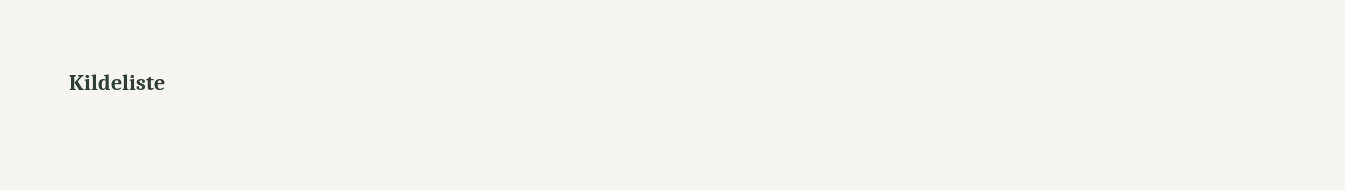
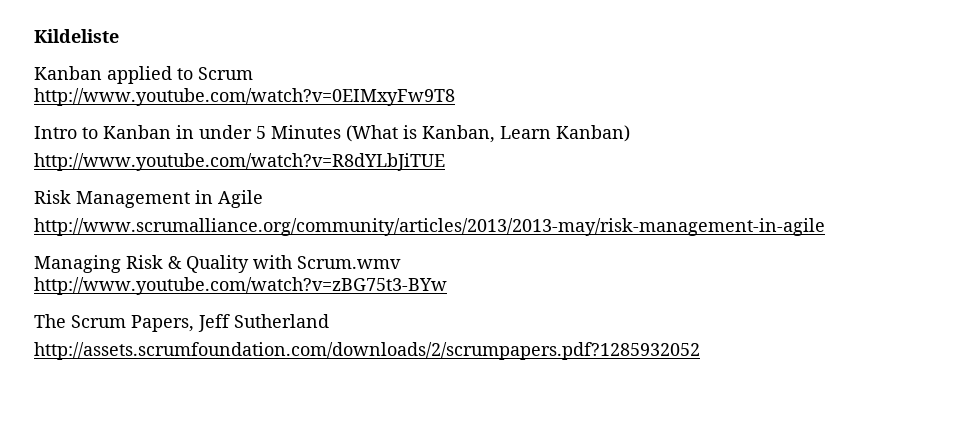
+ Kanban applied to Scrum
+ http://www.youtube.com/watch?v=0EIMxyFw9T8
+ Intro to Kanban in under 5 Minutes (What is Kanban, Learn Kanban)
+ http://www.youtube.com/watch?v=R8dYLbJiTUE
+ Risk Management in Agile
+ http://www.scrumalliance.org/community/articles/2013/2013-may/risk-management-in-agile
+ Managing Risk & Quality with Scrum.wmv
+ http://www.youtube.com/watch?v=zBG75t3-BYw
+ The Scrum Papers, Jeff Sutherland
+ http://assets.scrumfoundation.com/downloads/2/scrumpapers.pdf?1285932052

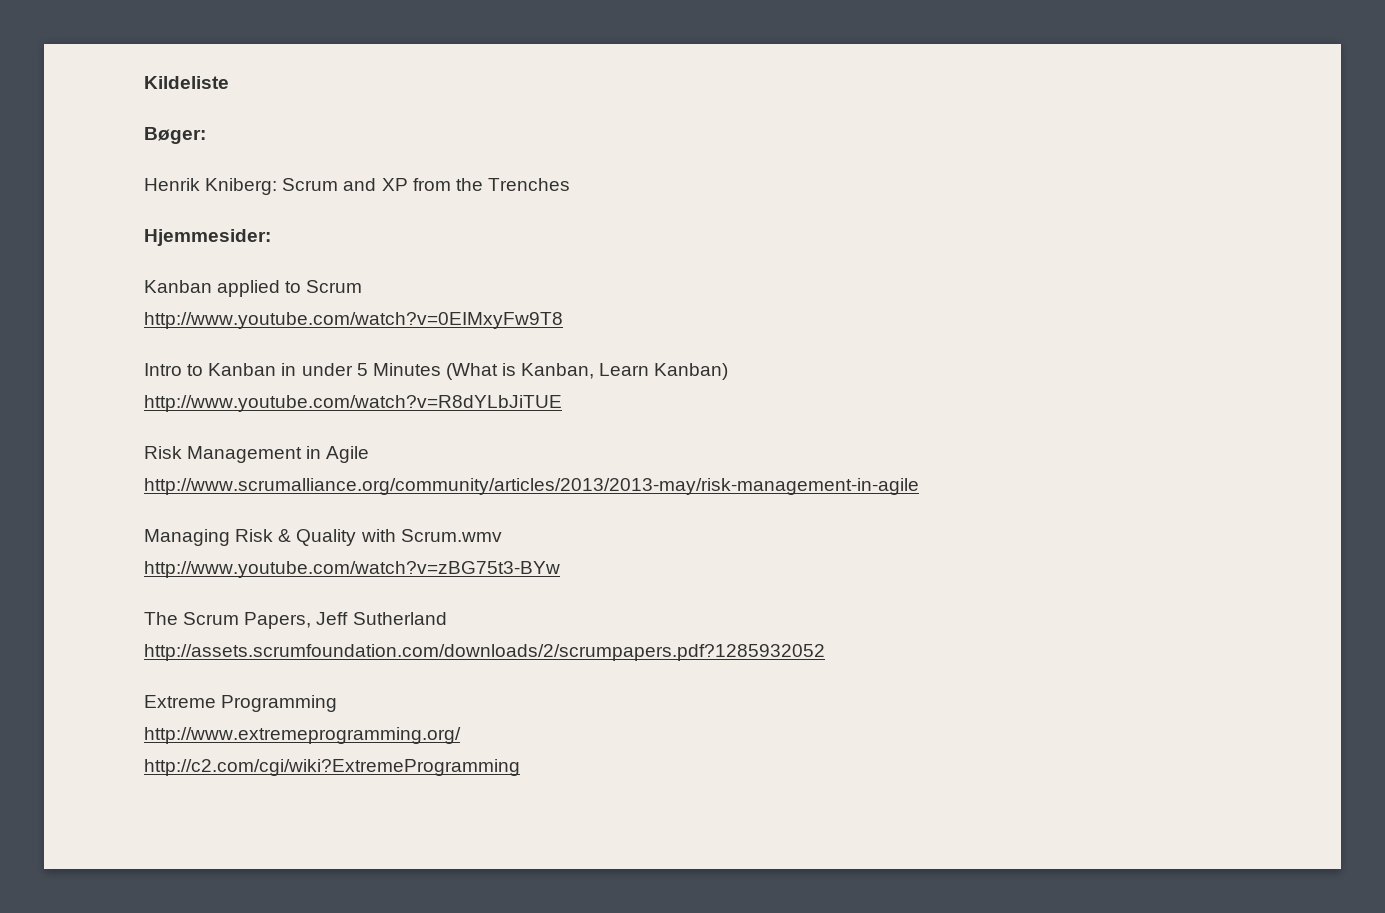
+ Bøger:
+ Henrik Kniberg: Scrum and XP from the Trenches
+ Hjemmesider:
+ Extreme Programming
+ http://www.extremeprogramming.org/
+ http://c2.com/cgi/wiki?ExtremeProgramming

